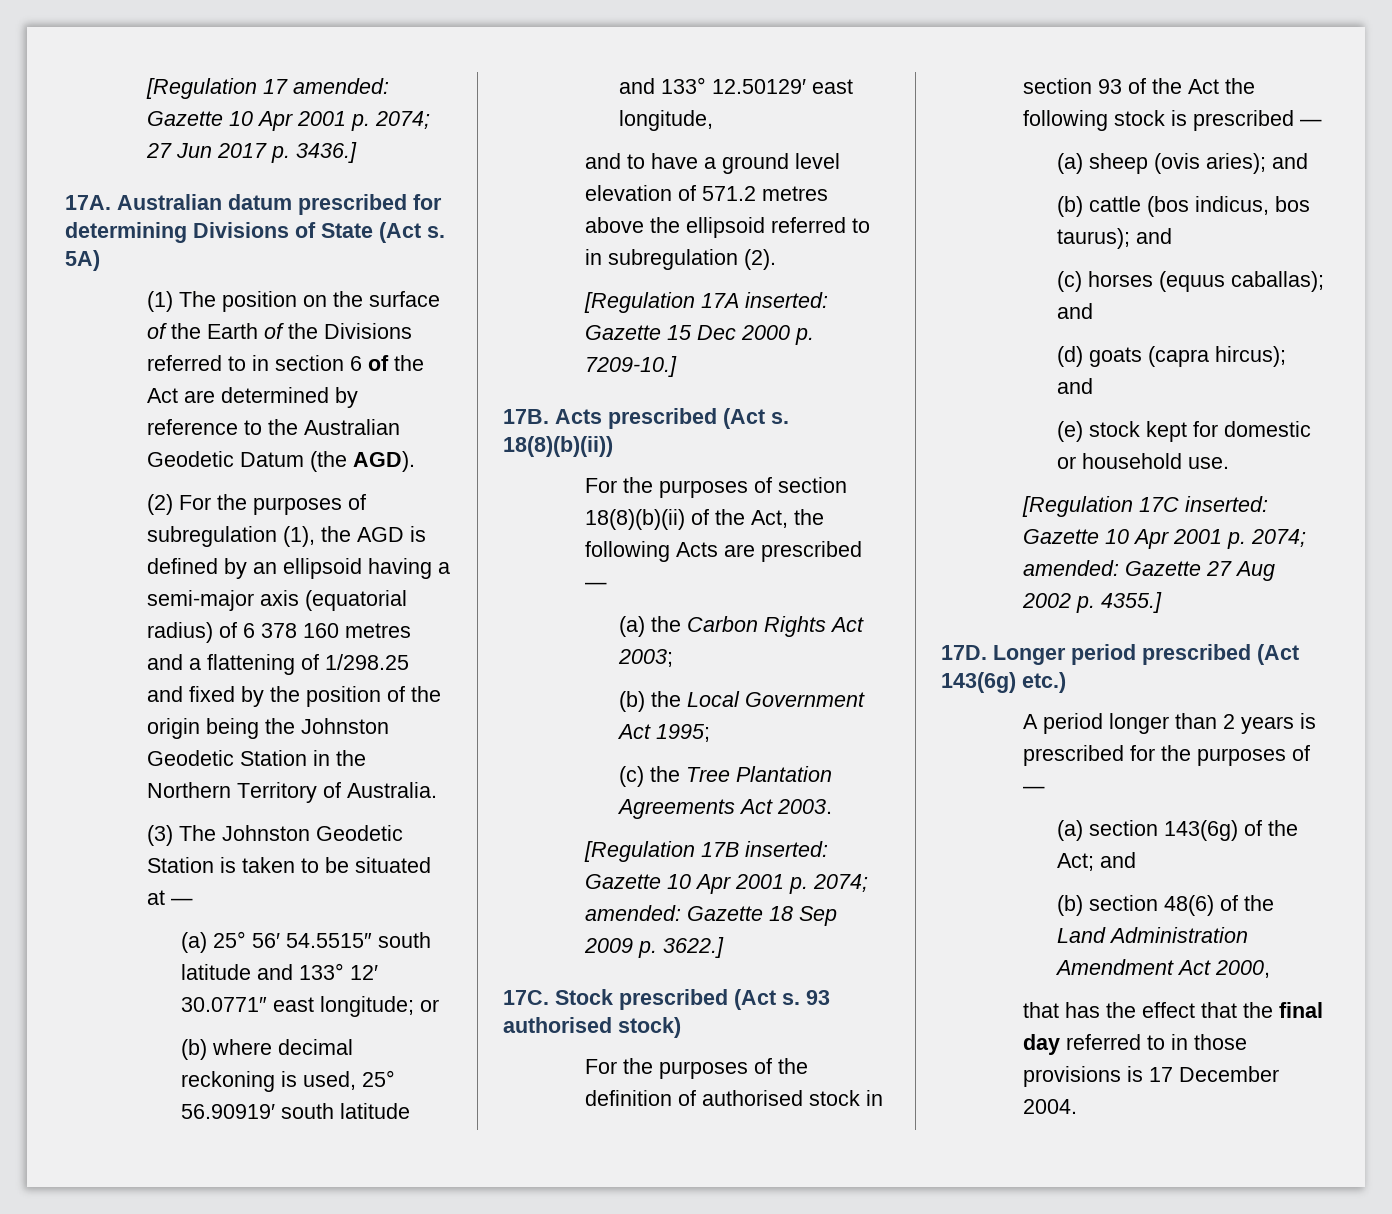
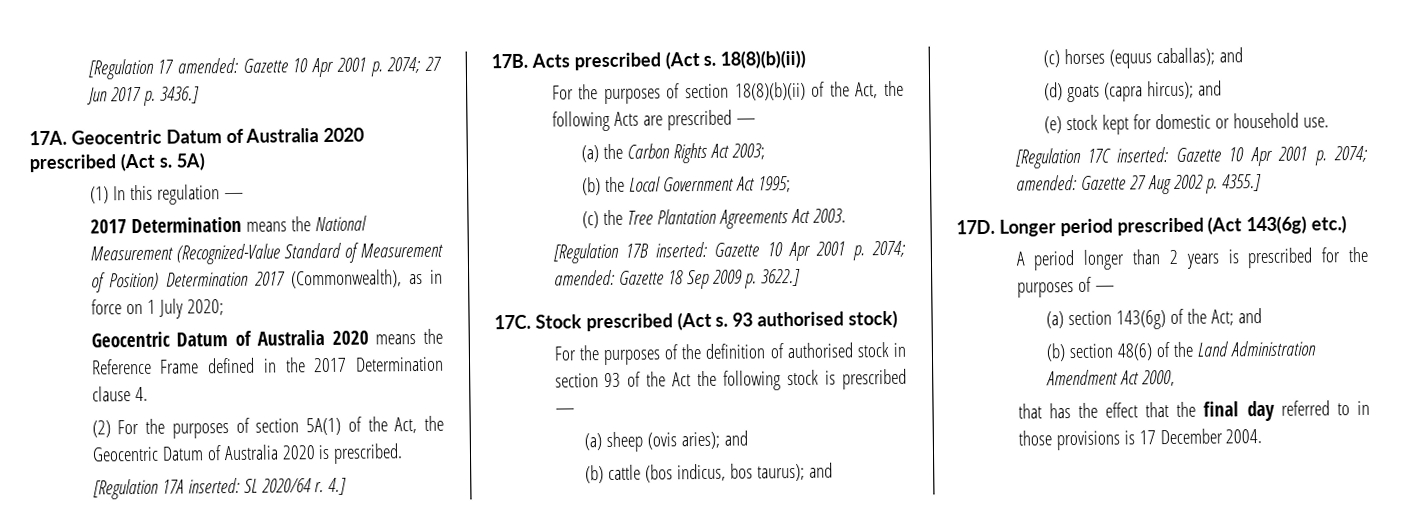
- Australian datum prescribed for determining Divisions of State (Act s. 5A)
- (1) The position on the surface of the Earth of the Divisions referred to in section 6 of the Act are determined by reference to the Australian Geodetic Datum (the AGD).
+ Geocentric Datum of Australia 2020 prescribed (Act s. 5A)
+ (1) In this regulation —
+ 2017 Determination means the National Measurement (Recognized-Value Standard of Measurement of Position) Determination 2017 (Commonwealth), as in force on 1 July 2020;
+ Geocentric Datum of Australia 2020 means the Reference Frame defined in the 2017 Determination clause 4.
- (2) For the purposes of subregulation (1), the AGD is defined by an ellipsoid having a semi-major axis (equatorial radius) of 6 378 160 metres and a flattening of 1/298.25 and fixed by the position of the origin being the Johnston Geodetic Station in the Northern Territory of Australia.
- (3) The Johnston Geodetic Station is taken to be situated at —
- (a) 25° 56′ 54.5515″ south latitude and 133° 12′ 30.0771″ east longitude; or
- (b) where decimal reckoning is used, 25° 56.90919′ south latitude and 133° 12.50129′ east longitude,
- and to have a ground level elevation of 571.2 metres above the ellipsoid referred to in subregulation (2).
- [Regulation 17A inserted: Gazette 15 Dec 2000 p. 7209-10.]
+ (2) For the purposes of section 5A(1) of the Act, the Geocentric Datum of Australia 2020 is prescribed.
+ [Regulation 17A inserted: SL 2020/64 r. 4.]

